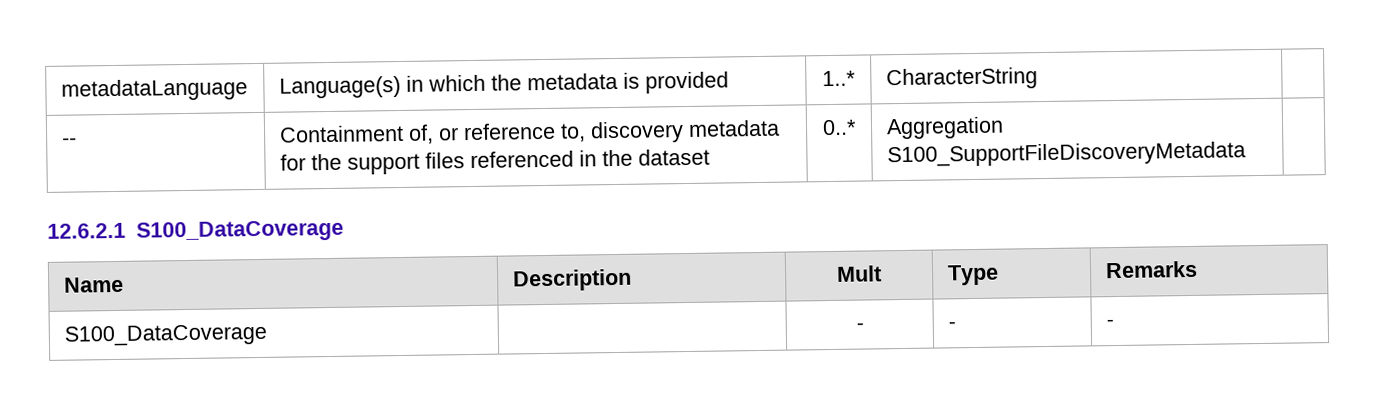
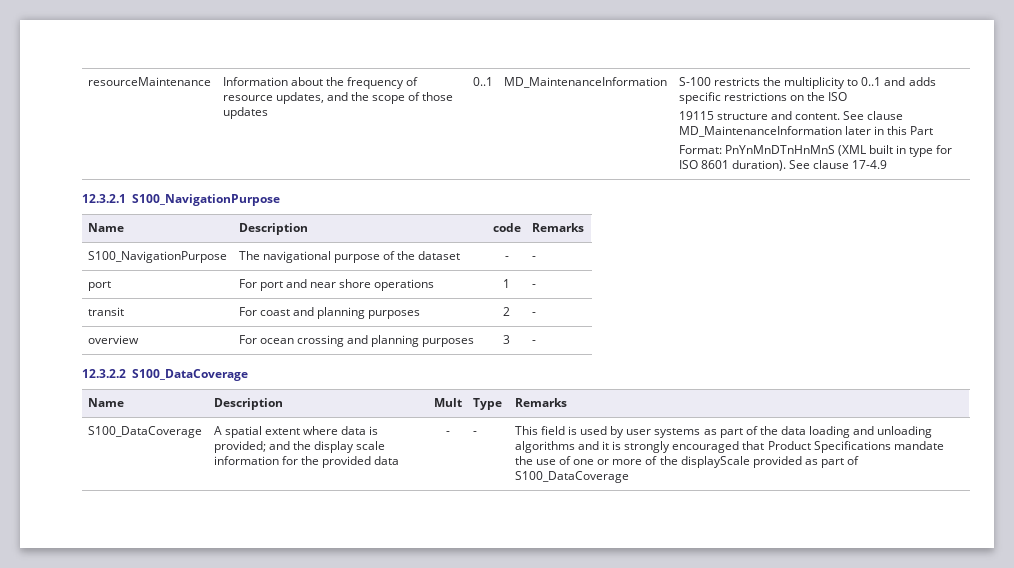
- metadataLanguage | Language(s) in which the metadata is provided | 1..* | CharacterString |
- -- | Containment of, or reference to, discovery metadata for the support files referenced in the dataset | 0..* | Aggregation S100_SupportFileDiscoveryMetadata |
- 12.6.2.1 S100_DataCoverage
+ resourceMaintenance | Information about the frequency of resource updates, and the scope of those updates | 0..1 | MD_MaintenanceInformation | S-100 restricts the multiplicity to 0..1 and adds specific restrictions on the ISO
+ 19115 structure and content. See clause MD_MaintenanceInformation later in this Part
+ Format: PnYnMnDTnHnMnS (XML built in type for ISO 8601 duration). See clause 17-4.9
+ 12.3.2.1 S100_NavigationPurpose
+ Name | Description | code | Remarks
+ S100_NavigationPurpose | The navigational purpose of the dataset | - | -
+ port | For port and near shore operations | 1 | -
+ transit | For coast and planning purposes | 2 | -
+ overview | For ocean crossing and planning purposes | 3 | -
+ 12.3.2.2 S100_DataCoverage
- - | - | -
+ A spatial extent where data is provided; and the display scale information for the provided data | - | - | This field is used by user systems as part of the data loading and unloading algorithms and it is strongly encouraged that Product Specifications mandate the use of one or more of the displayScale provided as part of S100_DataCoverage

